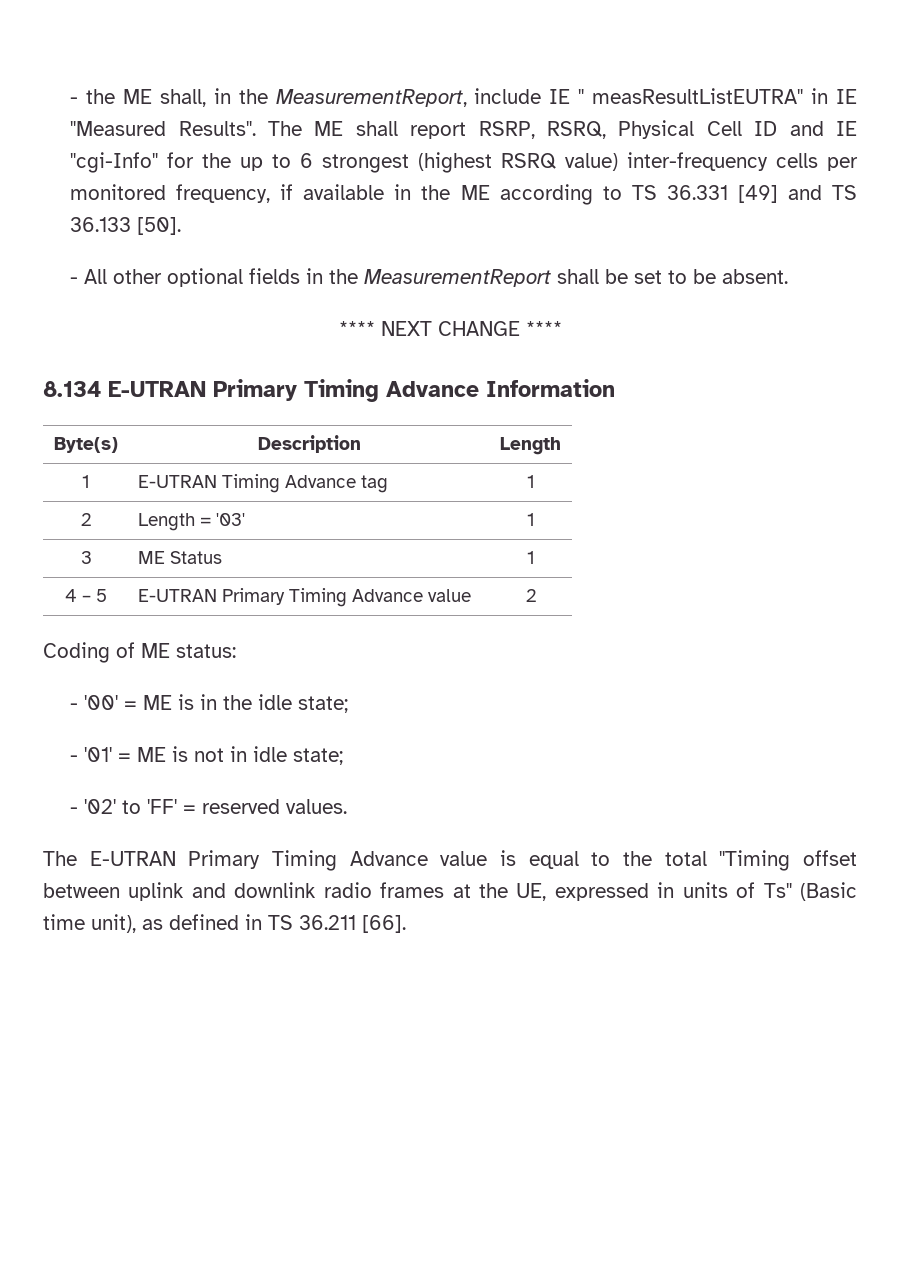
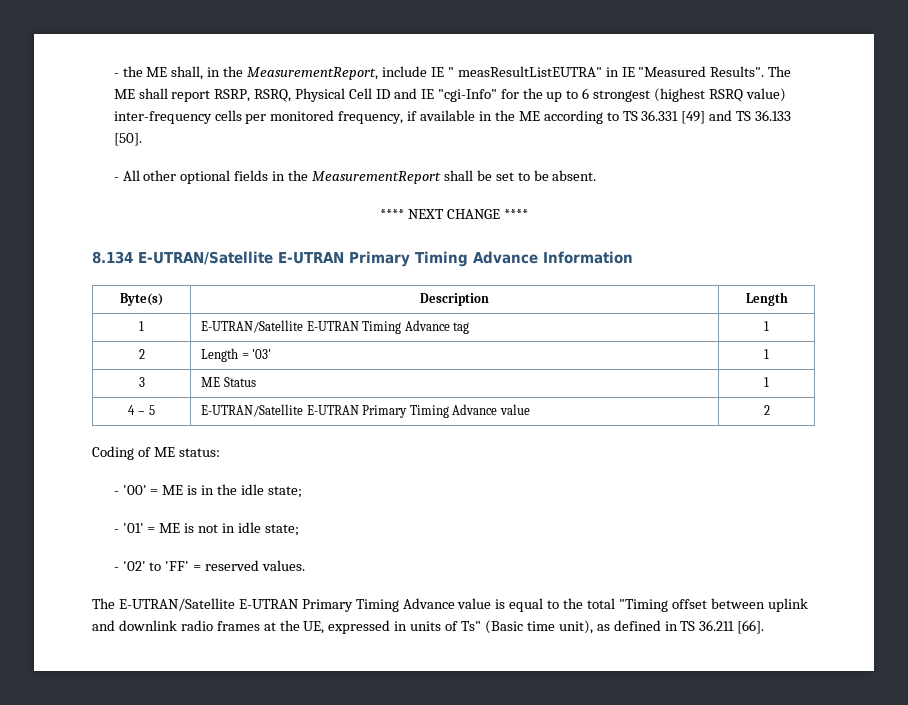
- 8.134 E-UTRAN Primary Timing Advance Information
+ 8.134 E-UTRAN/Satellite E-UTRAN Primary Timing Advance Information
- 1 | E-UTRAN Timing Advance tag | 1
+ 1 | E-UTRAN/Satellite E-UTRAN Timing Advance tag | 1
- 4 – 5 | E-UTRAN Primary Timing Advance value | 2
+ 4 – 5 | E-UTRAN/Satellite E-UTRAN Primary Timing Advance value | 2
- The E-UTRAN Primary Timing Advance value is equal to the total "Timing offset between uplink and downlink radio frames at the UE, expressed in units of Ts" (Basic time unit), as defined in TS 36.211 [66].
+ The E-UTRAN/Satellite E-UTRAN Primary Timing Advance value is equal to the total "Timing offset between uplink and downlink radio frames at the UE, expressed in units of Ts" (Basic time unit), as defined in TS 36.211 [66].

